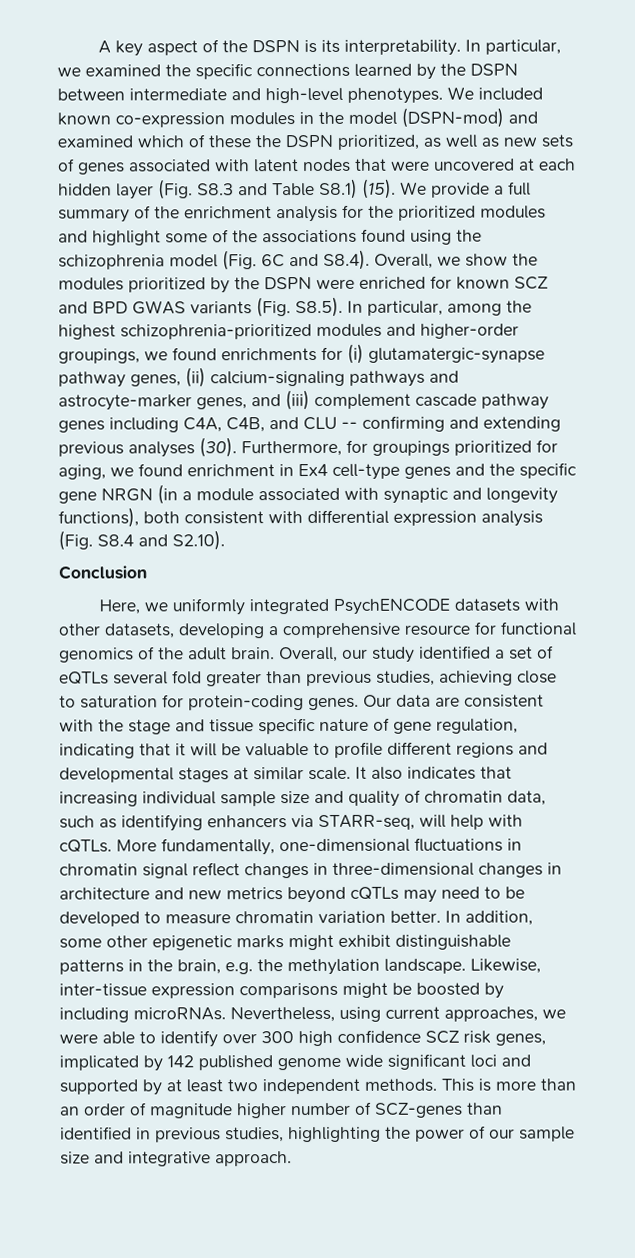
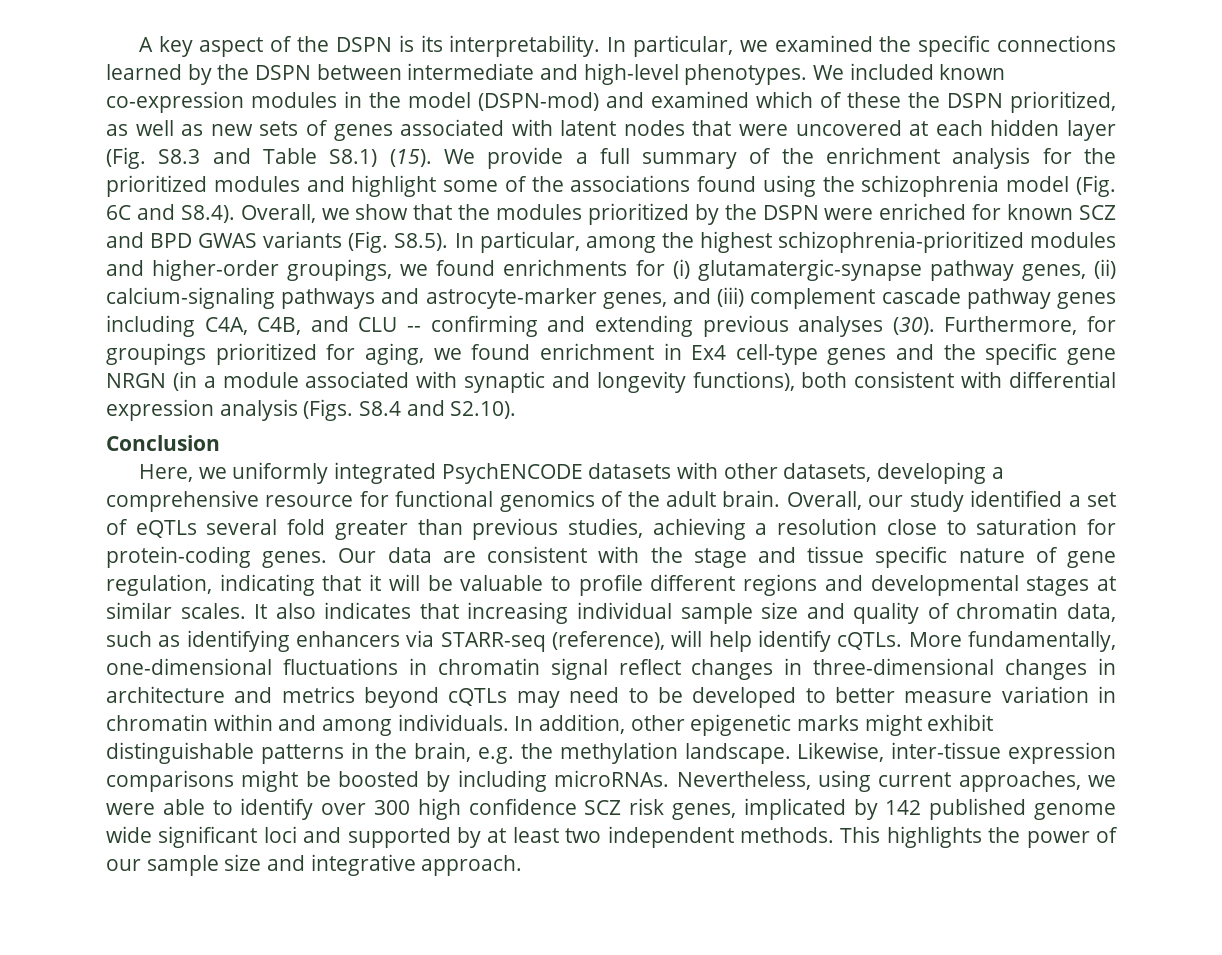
- We provide a full summary of the enrichment analysis for the prioritized modules and highlight some of the associations found using the schizophrenia model (Fig. 6C and S8.4). Overall, we show the modules prioritized by the DSPN were enriched for known SCZ and BPD GWAS variants (Fig. S8.5). In particular, among the highest schizophrenia-prioritized modules and higher-order groupings, we found enrichments for (i) glutamatergic-synapse pathway genes, (ii) calcium-signaling pathways and astrocyte-marker genes, and (iii) complement cascade pathway genes including C4A, C4B, and CLU -- confirming and extending previous analyses (30).
+ We provide a full summary of the enrichment analysis for the prioritized modules and highlight some of the associations found using the schizophrenia model (Fig. 6C and S8.4). Overall, we show that the modules prioritized by the DSPN were enriched for known SCZ and BPD GWAS variants (Fig. S8.5). In particular, among the highest schizophrenia-prioritized modules and higher-order groupings, we found enrichments for (i) glutamatergic-synapse pathway genes, (ii) calcium-signaling pathways and astrocyte-marker genes, and (iii) complement cascade pathway genes including C4A, C4B, and CLU -- confirming and extending previous analyses (30).
- Furthermore, for groupings prioritized for aging, we found enrichment in Ex4 cell-type genes and the specific gene NRGN (in a module associated with synaptic and longevity functions), both consistent with differential expression analysis (Fig. S8.4 and S2.10).
+ Furthermore, for groupings prioritized for aging, we found enrichment in Ex4 cell-type genes and the specific gene NRGN (in a module associated with synaptic and longevity functions), both consistent with differential expression analysis (Figs. S8.4 and S2.10).
- Overall, our study identified a set of eQTLs several fold greater than previous studies, achieving close to saturation for protein-coding genes.
+ Overall, our study identified a set of eQTLs several fold greater than previous studies, achieving a resolution close to saturation for protein-coding genes.
- Our data are consistent with the stage and tissue specific nature of gene regulation, indicating that it will be valuable to profile different regions and developmental stages at similar scale.
+ Our data are consistent with the stage and tissue specific nature of gene regulation, indicating that it will be valuable to profile different regions and developmental stages at similar scales.
- It also indicates that increasing individual sample size and quality of chromatin data, such as identifying enhancers via STARR-seq, will help with cQTLs.
+ It also indicates that increasing individual sample size and quality of chromatin data, such as identifying enhancers via STARR-seq (reference), will help identify cQTLs.
- More fundamentally, one-dimensional fluctuations in chromatin signal reflect changes in three-dimensional changes in architecture and new metrics beyond cQTLs may need to be developed to measure chromatin variation better.
+ More fundamentally, one-dimensional fluctuations in chromatin signal reflect changes in three-dimensional changes in architecture and metrics beyond cQTLs may need to be developed to better measure variation in chromatin within and among individuals.
- In addition, some other epigenetic marks might exhibit distinguishable patterns in the brain, e.g. the methylation landscape.
+ In addition, other epigenetic marks might exhibit distinguishable patterns in the brain, e.g. the methylation landscape.
- This is more than an order of magnitude higher number of SCZ-genes than identified in previous studies, highlighting the power of our sample size and integrative approach.
+ This highlights the power of our sample size and integrative approach.

